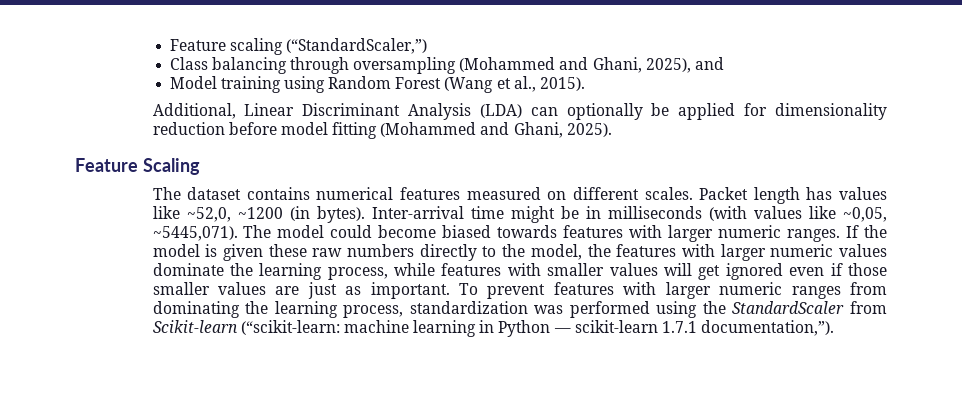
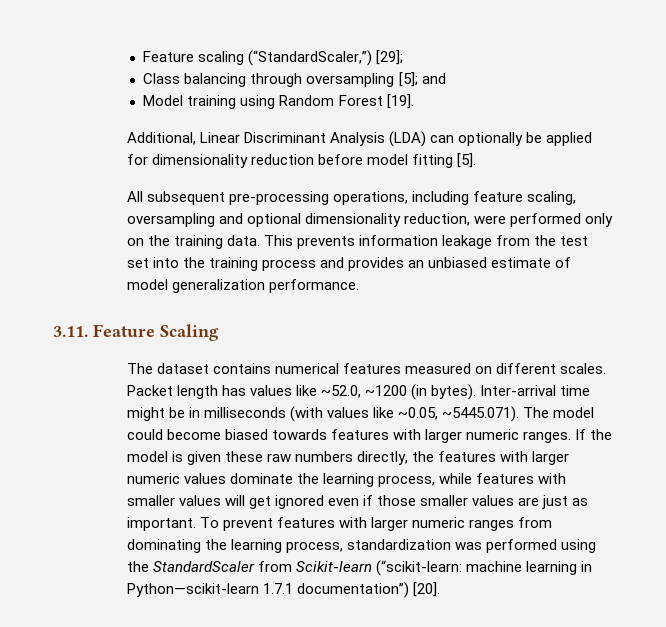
- Feature scaling (“StandardScaler,”)
+ Feature scaling (“StandardScaler,”) [29];
- Class balancing through oversampling (Mohammed and Ghani, 2025), and
+ Class balancing through oversampling [5]; and
- Model training using Random Forest (Wang et al., 2015).
+ Model training using Random Forest [19].
- Additional, Linear Discriminant Analysis (LDA) can optionally be applied for dimensionality reduction before model fitting (Mohammed and Ghani, 2025).
- Feature Scaling
+ Additional, Linear Discriminant Analysis (LDA) can optionally be applied for dimensionality reduction before model fitting [5].
+ All subsequent pre-processing operations, including feature scaling, oversampling and optional dimensionality reduction, were performed only on the training data. This prevents information leakage from the test set into the training process and provides an unbiased estimate of model generalization performance.
+ 3.11. Feature Scaling
- Packet length has values like ~52,0, ~1200 (in bytes).
+ Packet length has values like ~52.0, ~1200 (in bytes).
- Inter-arrival time might be in milliseconds (with values like ~0,05, ~5445,071). The model could become biased towards features with larger numeric ranges.
+ Inter-arrival time might be in milliseconds (with values like ~0.05, ~5445.071). The model could become biased towards features with larger numeric ranges.
- If the model is given these raw numbers directly to the model, the features with larger numeric values dominate the learning process, while features with smaller values will get ignored even if those smaller values are just as important.
+ If the model is given these raw numbers directly, the features with larger numeric values dominate the learning process, while features with smaller values will get ignored even if those smaller values are just as important.
- To prevent features with larger numeric ranges from dominating the learning process, standardization was performed using the StandardScaler from Scikit-learn (“scikit-learn: machine learning in Python — scikit-learn 1.7.1 documentation,”).
+ To prevent features with larger numeric ranges from dominating the learning process, standardization was performed using the StandardScaler from Scikit-learn (“scikit-learn: machine learning in Python—scikit-learn 1.7.1 documentation”) [20].

